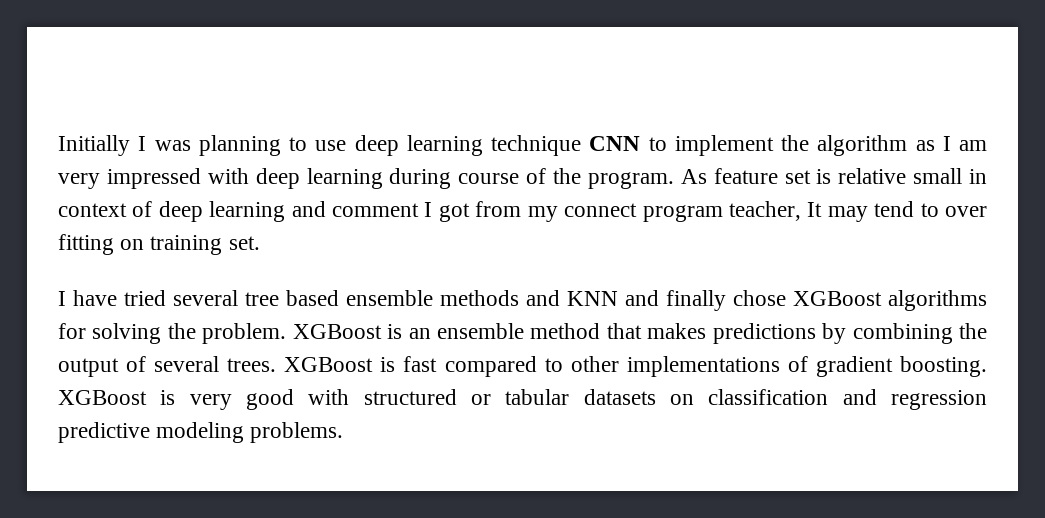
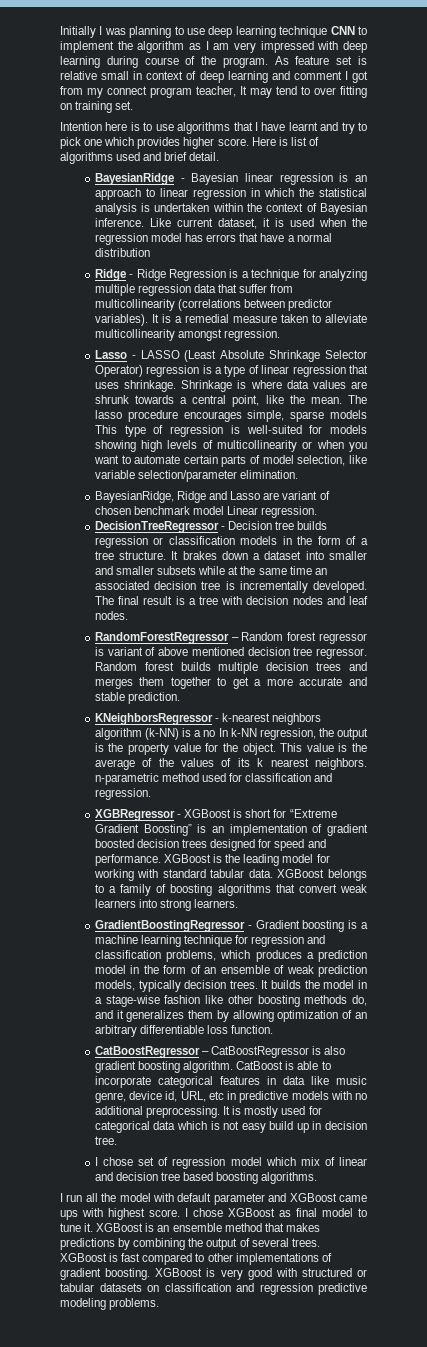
- I have tried several tree based ensemble methods and KNN and finally chose XGBoost algorithms for solving the problem.
+ Intention here is to use algorithms that I have learnt and try to pick one which provides higher score. Here is list of algorithms used and brief detail.
+ BayesianRidge - Bayesian linear regression is an approach to linear regression in which the statistical analysis is undertaken within the context of Bayesian inference. Like current dataset, it is used when the regression model has errors that have a normal distribution
+ Ridge - Ridge Regression is a technique for analyzing multiple regression data that suffer from multicollinearity (correlations between predictor variables). It is a remedial measure taken to alleviate multicollinearity amongst regression.
+ Lasso - LASSO (Least Absolute Shrinkage Selector Operator) regression is a type of linear regression that uses shrinkage. Shrinkage is where data values are shrunk towards a central point, like the mean. The lasso procedure encourages simple, sparse models This type of regression is well-suited for models showing high levels of multicollinearity or when you want to automate certain parts of model selection, like variable selection/parameter elimination.
+ BayesianRidge, Ridge and Lasso are variant of chosen benchmark model Linear regression.
+ DecisionTreeRegressor - Decision tree builds regression or classification models in the form of a tree structure. It brakes down a dataset into smaller and smaller subsets while at the same time an associated decision tree is incrementally developed. The final result is a tree with decision nodes and leaf nodes.
+ RandomForestRegressor – Random forest regressor is variant of above mentioned decision tree regressor. Random forest builds multiple decision trees and merges them together to get a more accurate and stable prediction.
+ KNeighborsRegressor - k-nearest neighbors algorithm (k-NN) is a no In k-NN regression, the output is the property value for the object. This value is the average of the values of its k nearest neighbors. n-parametric method used for classification and regression.
+ XGBRegressor - XGBoost is short for “Extreme Gradient Boosting” is an implementation of gradient boosted decision trees designed for speed and performance. XGBoost is the leading model for working with standard tabular data. XGBoost belongs to a family of boosting algorithms that convert weak learners into strong learners.
+ GradientBoostingRegressor - Gradient boosting is a machine learning technique for regression and classification problems, which produces a prediction model in the form of an ensemble of weak prediction models, typically decision trees. It builds the model in a stage-wise fashion like other boosting methods do, and it generalizes them by allowing optimization of an arbitrary differentiable loss function.
+ CatBoostRegressor – CatBoostRegressor is also gradient boosting algorithm. CatBoost is able to incorporate categorical features in data like music genre, device id, URL, etc in predictive models with no additional preprocessing. It is mostly used for categorical data which is not easy build up in decision tree.
+ I chose set of regression model which mix of linear and decision tree based boosting algorithms.
+ I run all the model with default parameter and XGBoost came ups with highest score. I chose XGBoost as final model to tune it.

